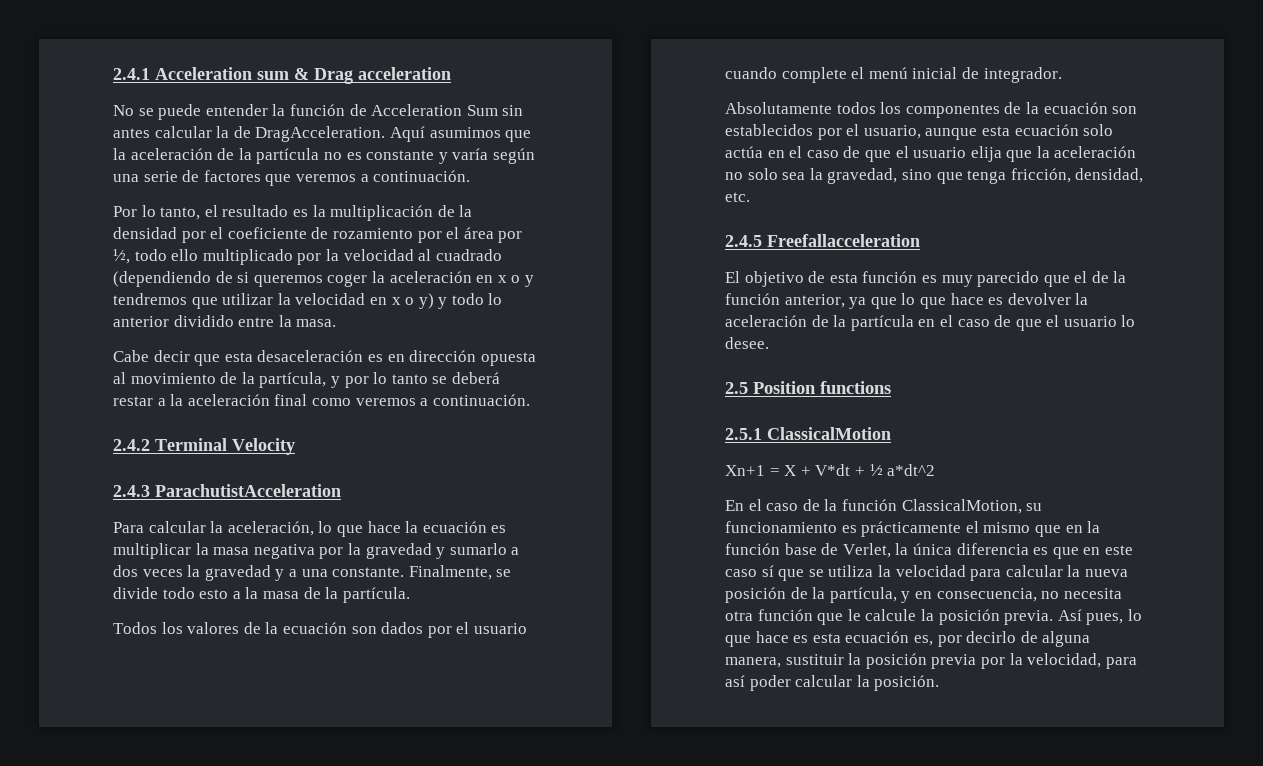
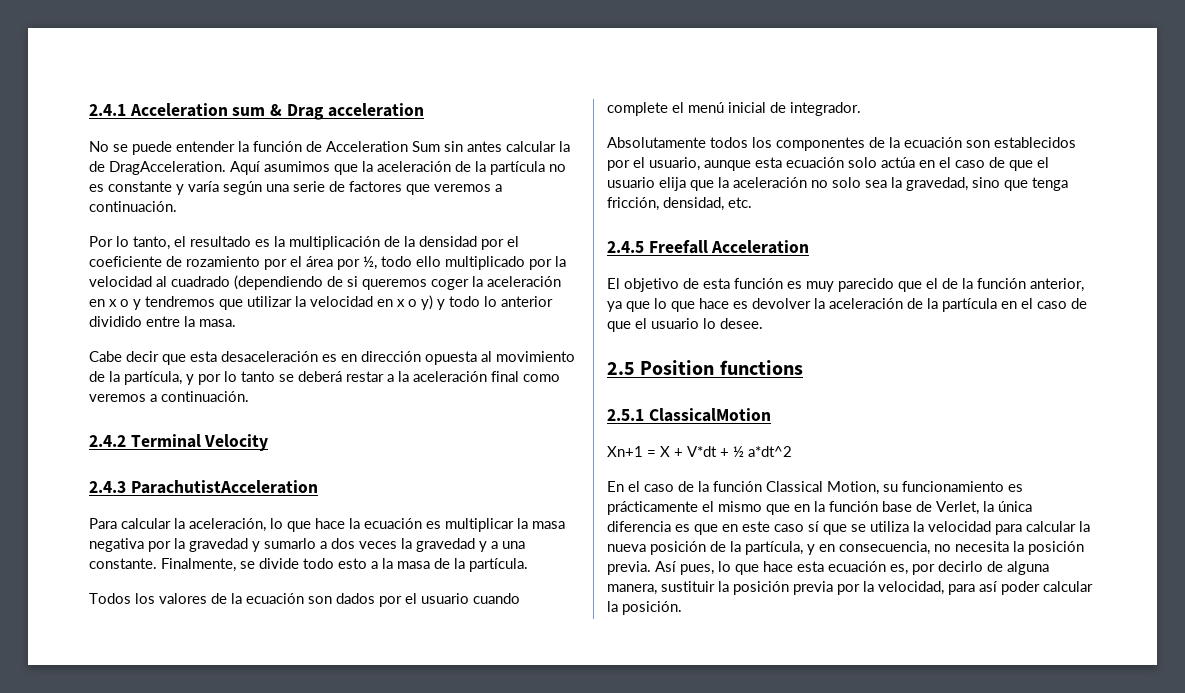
- 2.4.5 Freefallacceleration
+ 2.4.5 Freefall Acceleration
- En el caso de la función ClassicalMotion, su funcionamiento es prácticamente el mismo que en la función base de Verlet, la única diferencia es que en este caso sí que se utiliza la velocidad para calcular la nueva posición de la partícula, y en consecuencia, no necesita otra función que le calcule la posición previa.
+ En el caso de la función Classical Motion, su funcionamiento es prácticamente el mismo que en la función base de Verlet, la única diferencia es que en este caso sí que se utiliza la velocidad para calcular la nueva posición de la partícula, y en consecuencia, no necesita la posición previa.
- Así pues, lo que hace es esta ecuación es, por decirlo de alguna manera, sustituir la posición previa por la velocidad, para así poder calcular la posición.
+ Así pues, lo que hace esta ecuación es, por decirlo de alguna manera, sustituir la posición previa por la velocidad, para así poder calcular la posición.

